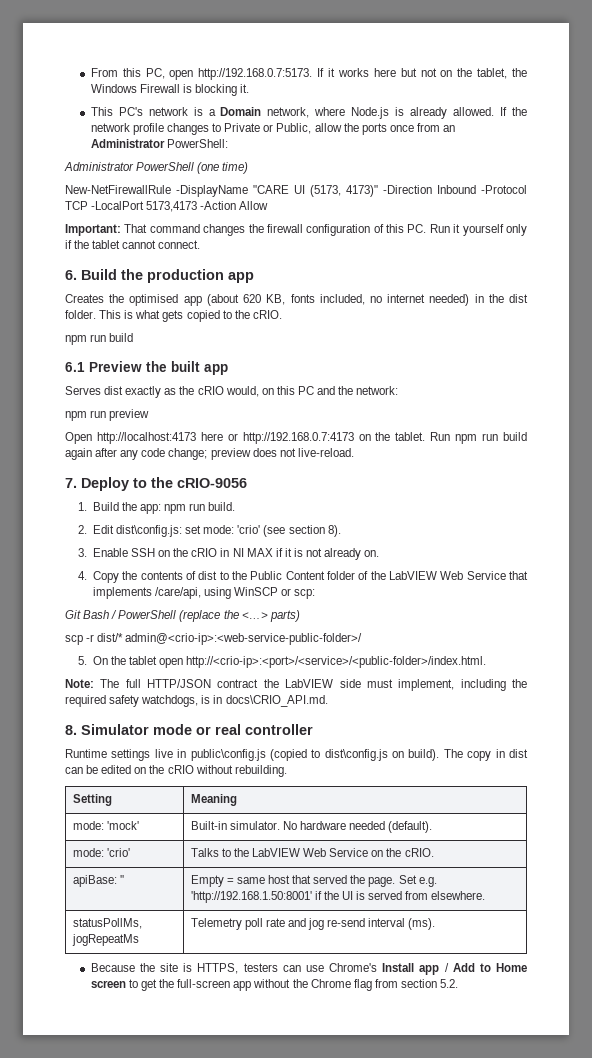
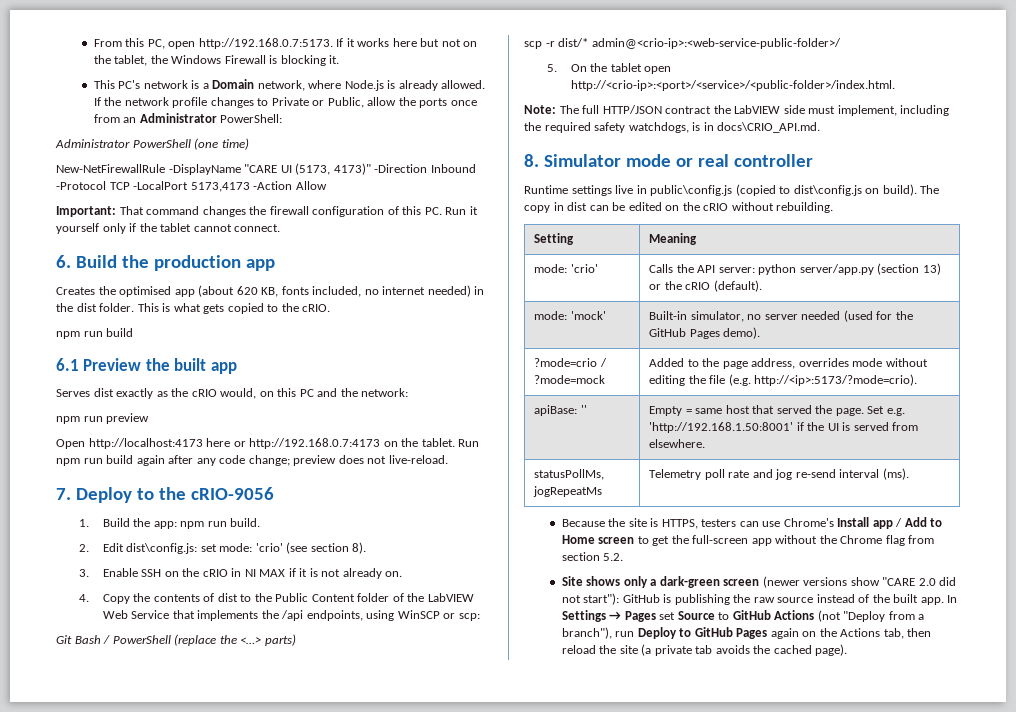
- 4. Copy the contents of dist to the Public Content folder of the LabVIEW Web Service that implements /care/api, using WinSCP or scp:
+ 4. Copy the contents of dist to the Public Content folder of the LabVIEW Web Service that implements the /api endpoints, using WinSCP or scp:
- mode: 'mock' | Built-in simulator. No hardware needed (default).
- mode: 'crio' | Talks to the LabVIEW Web Service on the cRIO.
+ mode: 'crio' | Calls the API server: python server/app.py (section 13) or the cRIO (default).
+ mode: 'mock' | Built-in simulator, no server needed (used for the GitHub Pages demo).
+ ?mode=crio / ?mode=mock | Added to the page address, overrides mode without editing the file (e.g. http://<ip>:5173/?mode=crio).
+ Site shows only a dark-green screen (newer versions show "CARE 2.0 did not start"): GitHub is publishing the raw source instead of the built app. In Settings → Pages set Source to GitHub Actions (not "Deploy from a branch"), run Deploy to GitHub Pages again on the Actions tab, then reload the site (a private tab avoids the cached page).

